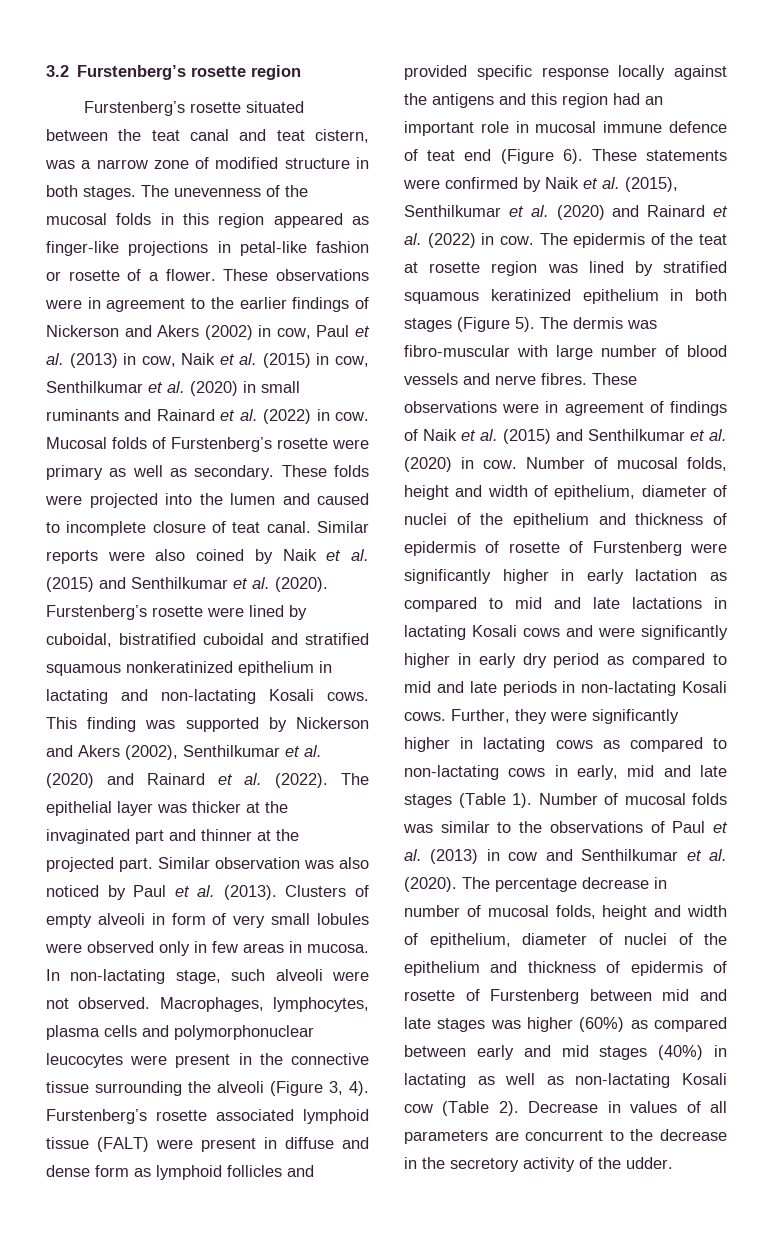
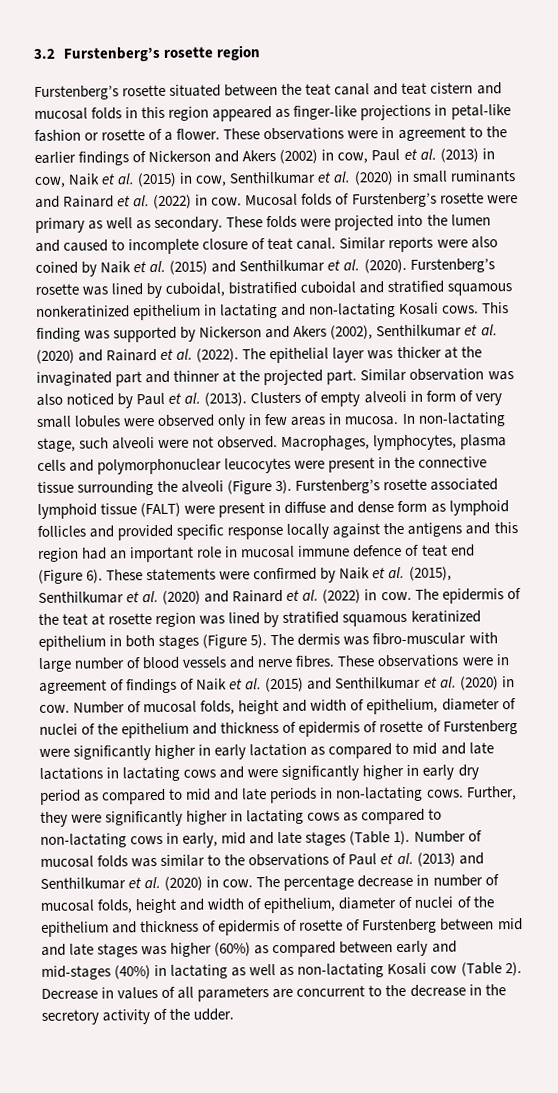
- Furstenberg’s rosette situated between the teat canal and teat cistern, was a narrow zone of modified structure in both stages. The unevenness of the mucosal folds in this region appeared as finger-like projections in petal-like fashion or rosette of a flower.
+ Furstenberg’s rosette situated between the teat canal and teat cistern and mucosal folds in this region appeared as finger-like projections in petal-like fashion or rosette of a flower.
- Furstenberg’s rosette were lined by cuboidal, bistratified cuboidal and stratified squamous nonkeratinized epithelium in lactating and non-lactating Kosali cows.
+ Furstenberg’s rosette was lined by cuboidal, bistratified cuboidal and stratified squamous nonkeratinized epithelium in lactating and non-lactating Kosali cows.
- Macrophages, lymphocytes, plasma cells and polymorphonuclear leucocytes were present in the connective tissue surrounding the alveoli (Figure 3, 4).
+ Macrophages, lymphocytes, plasma cells and polymorphonuclear leucocytes were present in the connective tissue surrounding the alveoli (Figure 3).
- Number of mucosal folds, height and width of epithelium, diameter of nuclei of the epithelium and thickness of epidermis of rosette of Furstenberg were significantly higher in early lactation as compared to mid and late lactations in lactating Kosali cows and were significantly higher in early dry period as compared to mid and late periods in non-lactating Kosali cows.
+ Number of mucosal folds, height and width of epithelium, diameter of nuclei of the epithelium and thickness of epidermis of rosette of Furstenberg were significantly higher in early lactation as compared to mid and late lactations in lactating cows and were significantly higher in early dry period as compared to mid and late periods in non-lactating cows.
- Number of mucosal folds was similar to the observations of Paul et al. (2013) in cow and Senthilkumar et al. (2020).
+ Number of mucosal folds was similar to the observations of Paul et al. (2013) and Senthilkumar et al. (2020) in cow.
- The percentage decrease in number of mucosal folds, height and width of epithelium, diameter of nuclei of the epithelium and thickness of epidermis of rosette of Furstenberg between mid and late stages was higher (60%) as compared between early and mid stages (40%) in lactating as well as non-lactating Kosali cow (Table 2).
+ The percentage decrease in number of mucosal folds, height and width of epithelium, diameter of nuclei of the epithelium and thickness of epidermis of rosette of Furstenberg between mid and late stages was higher (60%) as compared between early and mid-stages (40%) in lactating as well as non-lactating Kosali cow (Table 2).

